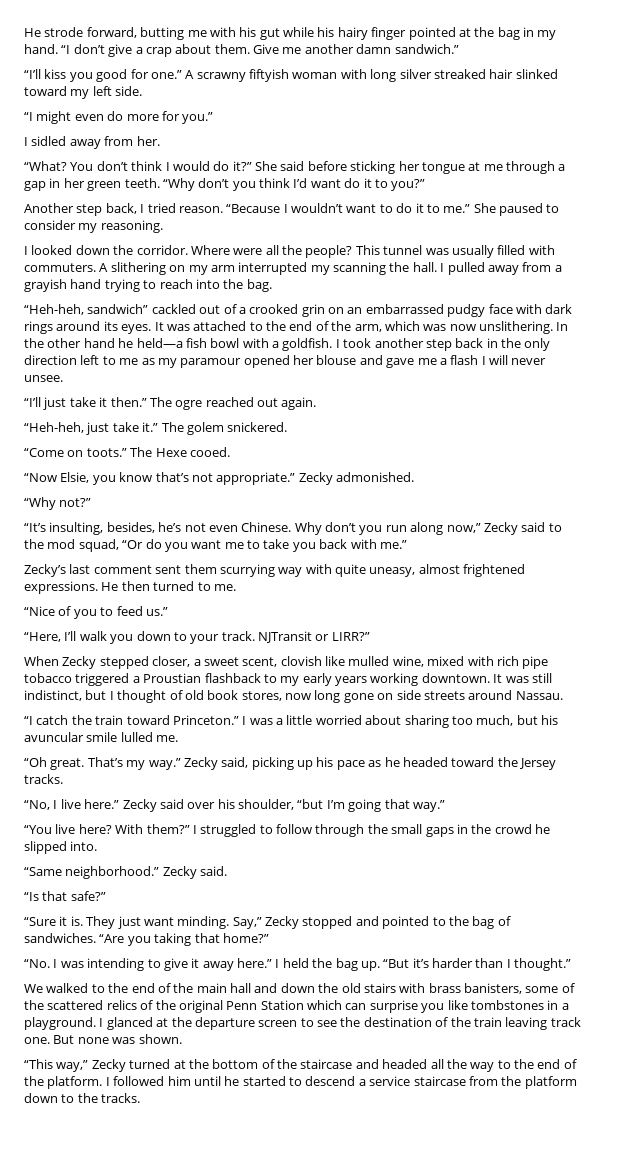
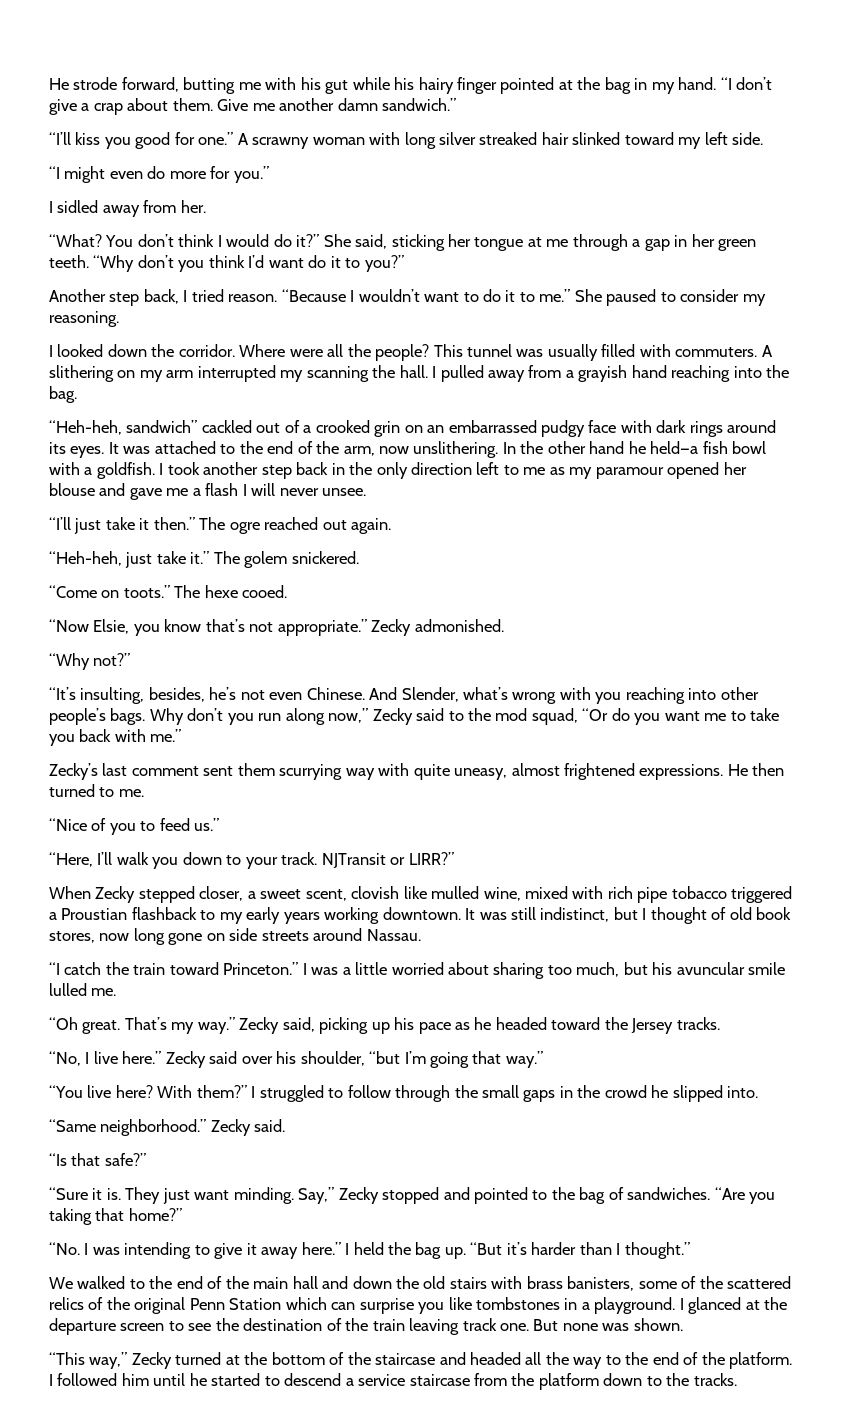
- A scrawny fiftyish woman with long silver streaked hair slinked toward my left side.
+ A scrawny woman with long silver streaked hair slinked toward my left side.
- She said before sticking her tongue at me through a gap in her green teeth.
+ She said, sticking her tongue at me through a gap in her green teeth.
- I pulled away from a grayish hand trying to reach into the bag.
+ I pulled away from a grayish hand reaching into the bag.
- It was attached to the end of the arm, which was now unslithering.
+ It was attached to the end of the arm, now unslithering.
- The Hexe cooed.
+ The hexe cooed.
+ And Slender, what’s wrong with you reaching into other people’s bags.

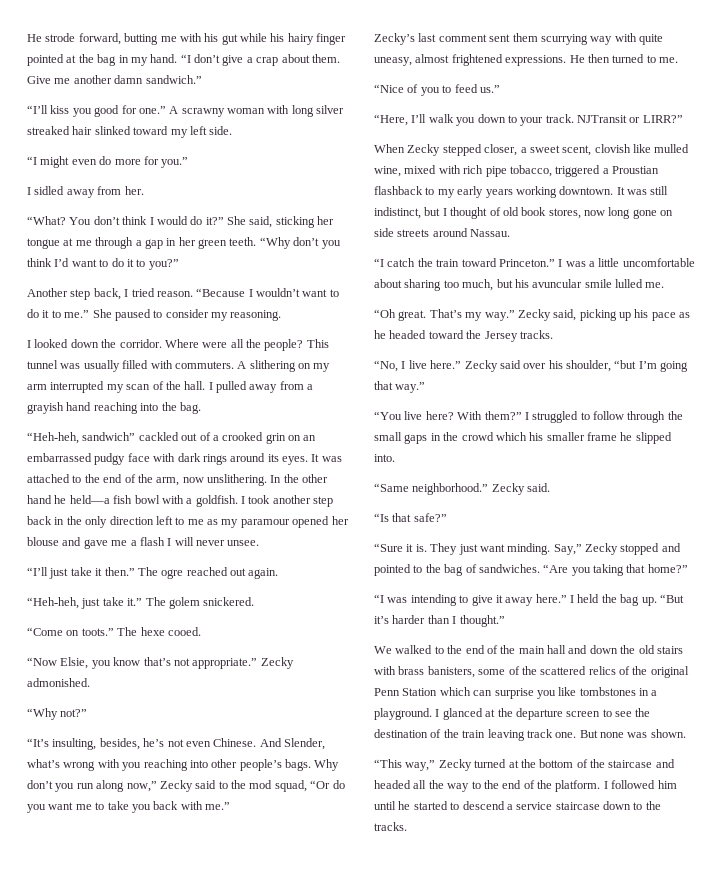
- “Why don’t you think I’d want do it to you?”
+ “Why don’t you think I’d want to do it to you?”
- A slithering on my arm interrupted my scanning the hall.
+ A slithering on my arm interrupted my scan of the hall.
- When Zecky stepped closer, a sweet scent, clovish like mulled wine, mixed with rich pipe tobacco triggered a Proustian flashback to my early years working downtown.
+ When Zecky stepped closer, a sweet scent, clovish like mulled wine, mixed with rich pipe tobacco, triggered a Proustian flashback to my early years working downtown.
- I was a little worried about sharing too much, but his avuncular smile lulled me.
+ I was a little uncomfortable about sharing too much, but his avuncular smile lulled me.
- I struggled to follow through the small gaps in the crowd he slipped into.
+ I struggled to follow through the small gaps in the crowd which his smaller frame he slipped into.
- “No. I was intending to give it away here.”
+ “I was intending to give it away here.”
- I followed him until he started to descend a service staircase from the platform down to the tracks.
+ I followed him until he started to descend a service staircase down to the tracks.

